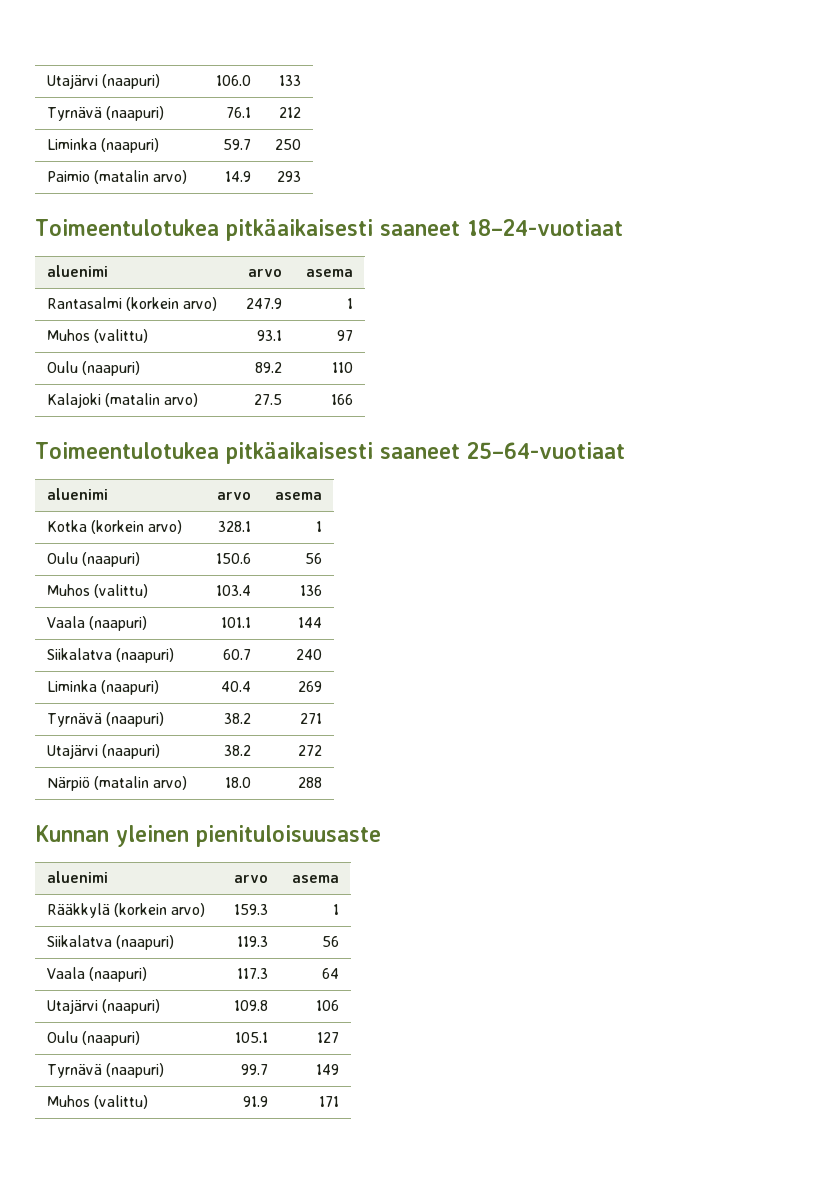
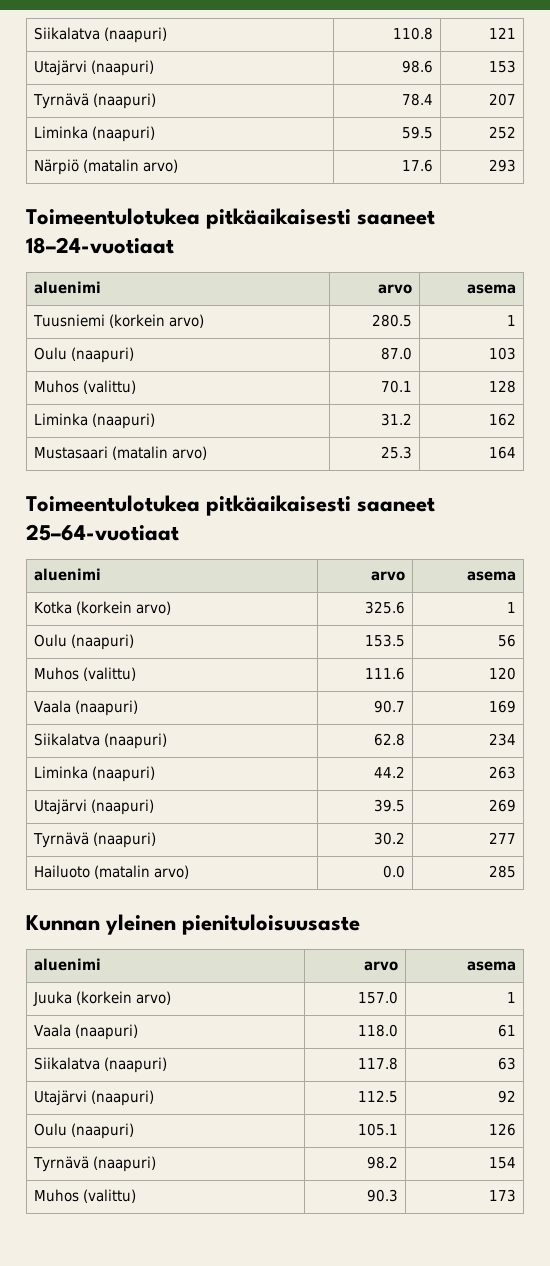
- Utajärvi (naapuri) | 106.0 | 133
- Tyrnävä (naapuri) | 76.1 | 212
- Liminka (naapuri) | 59.7 | 250
- Paimio (matalin arvo) | 14.9 | 293
+ Siikalatva (naapuri) | 110.8 | 121
+ Utajärvi (naapuri) | 98.6 | 153
+ Tyrnävä (naapuri) | 78.4 | 207
+ Liminka (naapuri) | 59.5 | 252
+ Närpiö (matalin arvo) | 17.6 | 293
- Rantasalmi (korkein arvo) | 247.9 | 1
- Muhos (valittu) | 93.1 | 97
- Oulu (naapuri) | 89.2 | 110
- Kalajoki (matalin arvo) | 27.5 | 166
+ Tuusniemi (korkein arvo) | 280.5 | 1
+ Oulu (naapuri) | 87.0 | 103
+ Muhos (valittu) | 70.1 | 128
+ Liminka (naapuri) | 31.2 | 162
+ Mustasaari (matalin arvo) | 25.3 | 164
- Kotka (korkein arvo) | 328.1 | 1
- Oulu (naapuri) | 150.6 | 56
+ Kotka (korkein arvo) | 325.6 | 1
+ Oulu (naapuri) | 153.5 | 56
- Muhos (valittu) | 103.4 | 136
- Vaala (naapuri) | 101.1 | 144
- Siikalatva (naapuri) | 60.7 | 240
- Liminka (naapuri) | 40.4 | 269
- Tyrnävä (naapuri) | 38.2 | 271
- Utajärvi (naapuri) | 38.2 | 272
- Närpiö (matalin arvo) | 18.0 | 288
+ Muhos (valittu) | 111.6 | 120
+ Vaala (naapuri) | 90.7 | 169
+ Siikalatva (naapuri) | 62.8 | 234
+ Liminka (naapuri) | 44.2 | 263
+ Utajärvi (naapuri) | 39.5 | 269
+ Tyrnävä (naapuri) | 30.2 | 277
+ Hailuoto (matalin arvo) | 0.0 | 285
- Rääkkylä (korkein arvo) | 159.3 | 1
- Siikalatva (naapuri) | 119.3 | 56
- Vaala (naapuri) | 117.3 | 64
- Utajärvi (naapuri) | 109.8 | 106
+ Juuka (korkein arvo) | 157.0 | 1
+ Vaala (naapuri) | 118.0 | 61
+ Siikalatva (naapuri) | 117.8 | 63
+ Utajärvi (naapuri) | 112.5 | 92
- Oulu (naapuri) | 105.1 | 127
- Tyrnävä (naapuri) | 99.7 | 149
- Muhos (valittu) | 91.9 | 171
+ Oulu (naapuri) | 105.1 | 126
+ Tyrnävä (naapuri) | 98.2 | 154
+ Muhos (valittu) | 90.3 | 173

